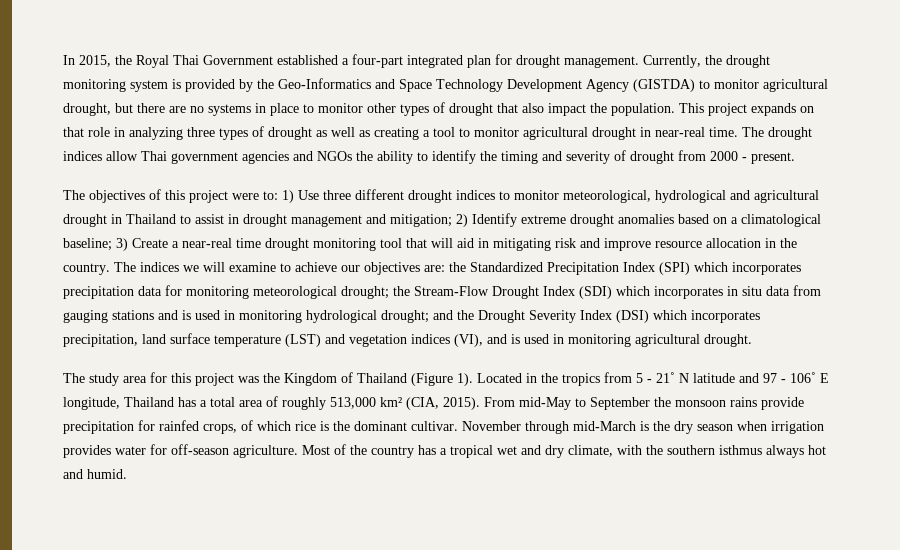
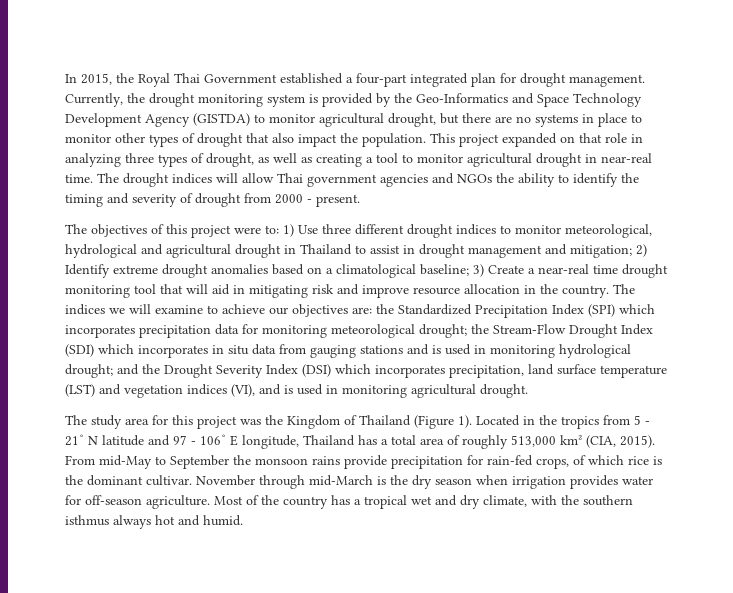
- This project expands on that role in analyzing three types of drought as well as creating a tool to monitor agricultural drought in near-real time.
+ This project expanded on that role in analyzing three types of drought, as well as creating a tool to monitor agricultural drought in near-real time.
- The drought indices allow Thai government agencies and NGOs the ability to identify the timing and severity of drought from 2000 - present.
+ The drought indices will allow Thai government agencies and NGOs the ability to identify the timing and severity of drought from 2000 - present.
- From mid-May to September the monsoon rains provide precipitation for rainfed crops, of which rice is the dominant cultivar.
+ From mid-May to September the monsoon rains provide precipitation for rain-fed crops, of which rice is the dominant cultivar.

